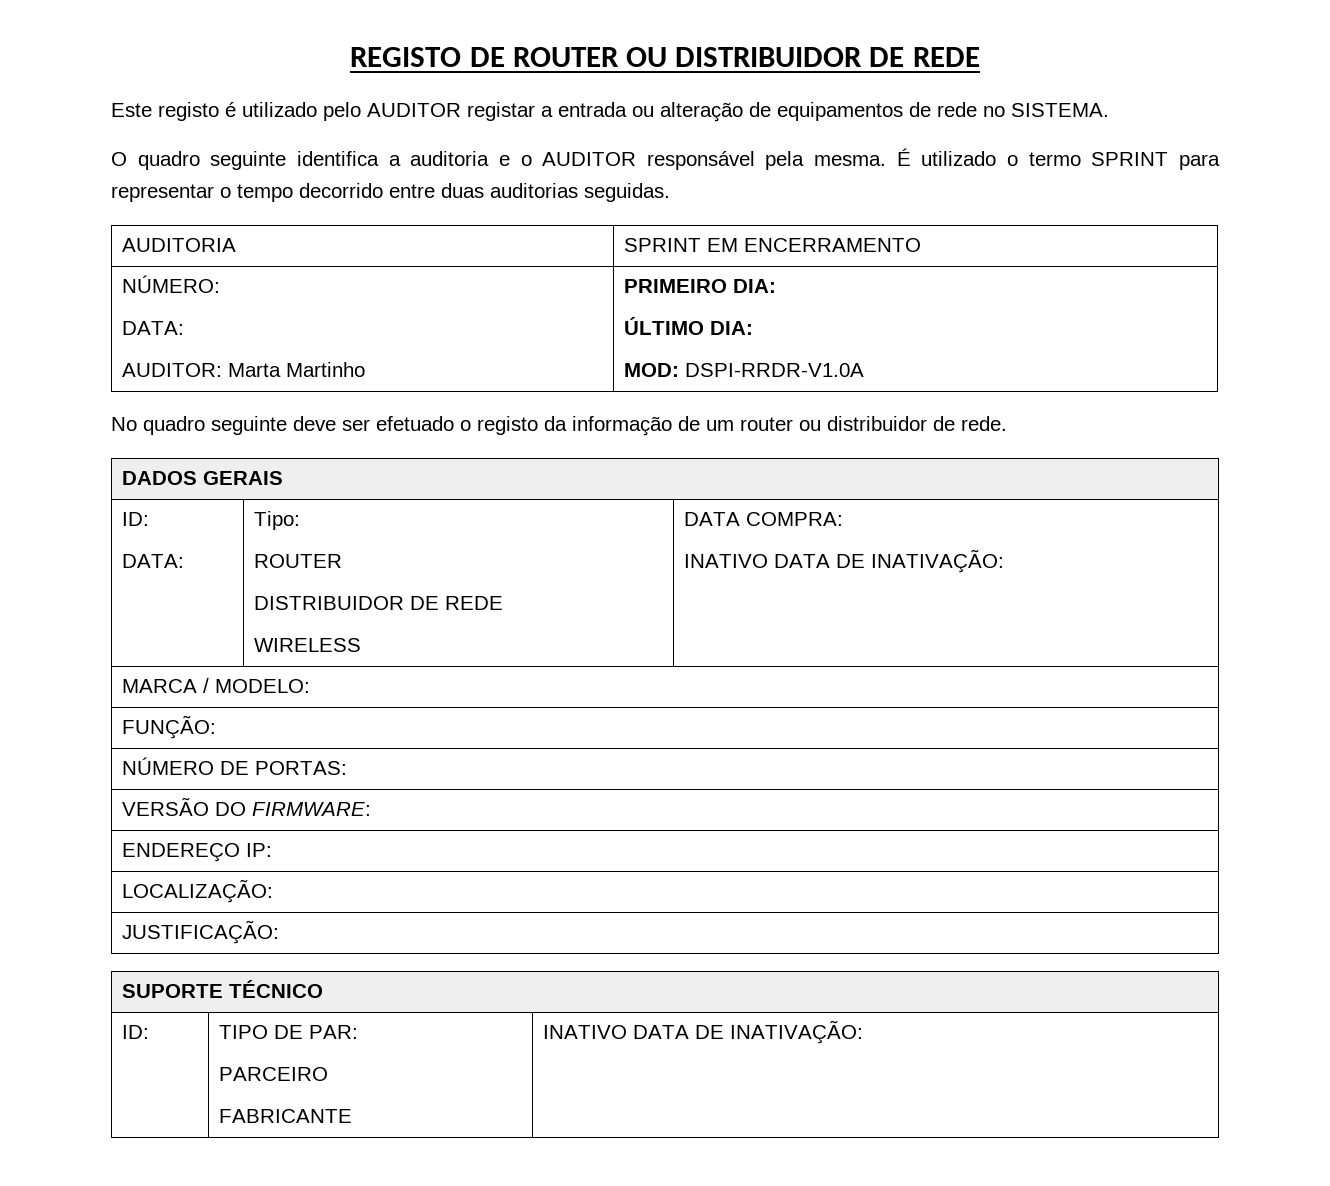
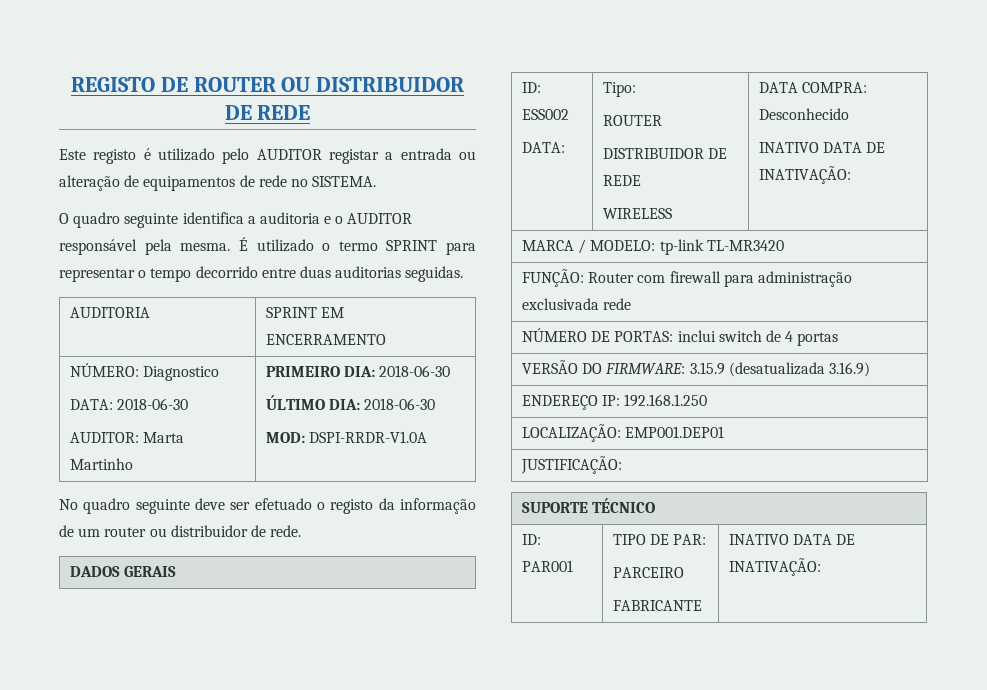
- NÚMERO:
- DATA:
- AUDITOR: Marta Martinho | PRIMEIRO DIA:
- ÚLTIMO DIA:
+ NÚMERO: Diagnostico
+ DATA: 2018-06-30
+ AUDITOR: Marta Martinho | PRIMEIRO DIA: 2018-06-30
+ ÚLTIMO DIA: 2018-06-30
  DADOS GERAIS
- ID:
+ ID: ESS002
  DATA: | Tipo:
  ROUTER
  DISTRIBUIDOR DE REDE
- WIRELESS | DATA COMPRA:
+ WIRELESS | DATA COMPRA: Desconhecido
- MARCA / MODELO:
+ MARCA / MODELO: tp-link TL-MR3420
- FUNÇÃO:
- NÚMERO DE PORTAS:
+ FUNÇÃO: Router com firewall para administração exclusivada rede
+ NÚMERO DE PORTAS: inclui switch de 4 portas
- VERSÃO DO FIRMWARE:
+ VERSÃO DO FIRMWARE: 3.15.9 (desatualizada 3.16.9)
- ENDEREÇO IP:
+ ENDEREÇO IP: 192.168.1.250
- LOCALIZAÇÃO:
+ LOCALIZAÇÃO: EMP001.DEP01
- ID: | TIPO DE PAR:
+ ID: PAR001 | TIPO DE PAR:

